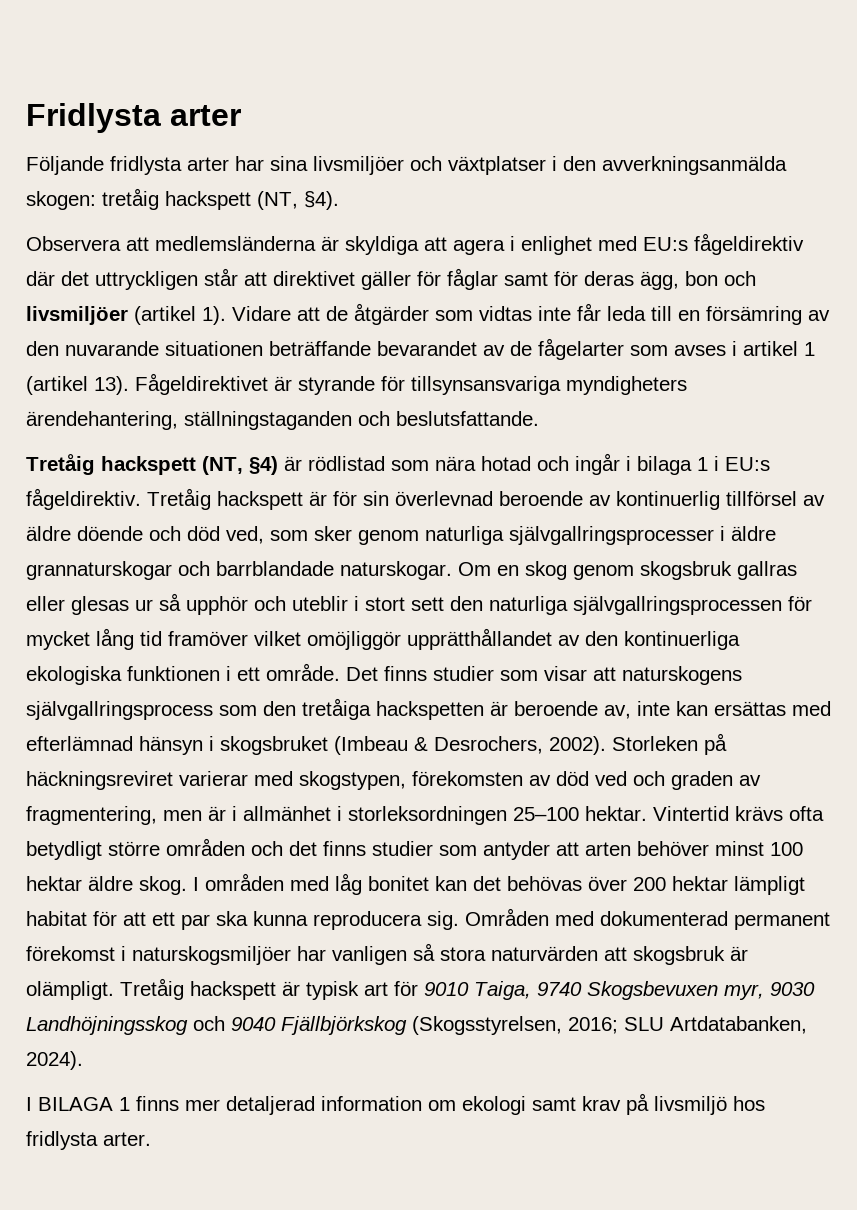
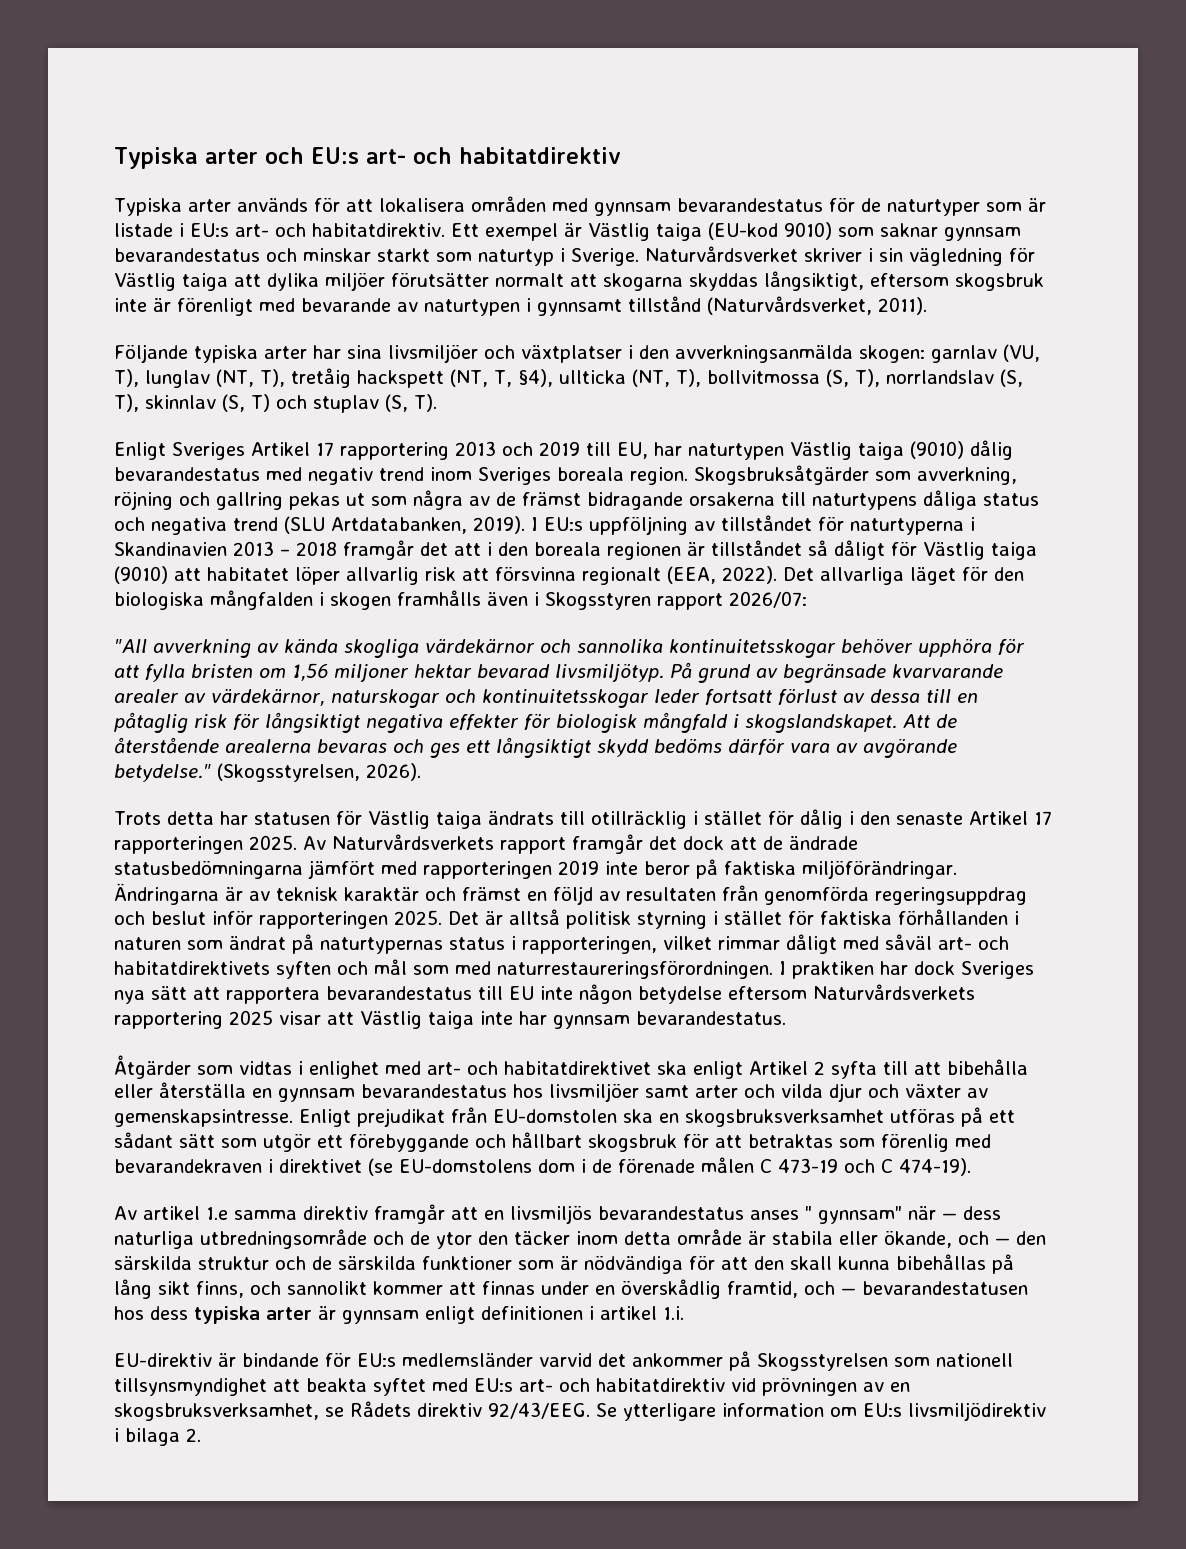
- Fridlysta arter
+ Typiska arter och EU:s art- och habitatdirektiv
+ Typiska arter används för att lokalisera områden med gynnsam bevarandestatus för de naturtyper som är listade i EU:s art- och habitatdirektiv. Ett exempel är Västlig taiga (EU-kod 9010) som saknar gynnsam bevarandestatus och minskar starkt som naturtyp i Sverige. Naturvårdsverket skriver i sin vägledning för Västlig taiga att dylika miljöer förutsätter normalt att skogarna skyddas långsiktigt, eftersom skogsbruk inte är förenligt med bevarande av naturtypen i gynnsamt tillstånd (Naturvårdsverket, 2011).
- Följande fridlysta arter har sina livsmiljöer och växtplatser i den avverkningsanmälda skogen: tretåig hackspett (NT, §4).
- Observera att medlemsländerna är skyldiga att agera i enlighet med EU:s fågeldirektiv där det uttryckligen står att direktivet gäller för fåglar samt för deras ägg, bon och livsmiljöer (artikel 1). Vidare att de åtgärder som vidtas inte får leda till en försämring av den nuvarande situationen beträffande bevarandet av de fågelarter som avses i artikel 1 (artikel 13). Fågeldirektivet är styrande för tillsynsansvariga myndigheters ärendehantering, ställningstaganden och beslutsfattande.
- Tretåig hackspett (NT, §4) är rödlistad som nära hotad och ingår i bilaga 1 i EU:s fågeldirektiv. Tretåig hackspett är för sin överlevnad beroende av kontinuerlig tillförsel av äldre döende och död ved, som sker genom naturliga självgallringsprocesser i äldre grannaturskogar och barrblandade naturskogar. Om en skog genom skogsbruk gallras eller glesas ur så upphör och uteblir i stort sett den naturliga självgallringsprocessen för mycket lång tid framöver vilket omöjliggör upprätthållandet av den kontinuerliga ekologiska funktionen i ett område. Det finns studier som visar att naturskogens självgallringsprocess som den tretåiga hackspetten är beroende av, inte kan ersättas med efterlämnad hänsyn i skogsbruket (Imbeau & Desrochers, 2002). Storleken på häckningsreviret varierar med skogstypen, förekomsten av död ved och graden av fragmentering, men är i allmänhet i storleksordningen 25–100 hektar. Vintertid krävs ofta betydligt större områden och det finns studier som antyder att arten behöver minst 100 hektar äldre skog. I områden med låg bonitet kan det behövas över 200 hektar lämpligt habitat för att ett par ska kunna reproducera sig. Områden med dokumenterad permanent förekomst i naturskogsmiljöer har vanligen så stora naturvärden att skogsbruk är olämpligt. Tretåig hackspett är typisk art för 9010 Taiga, 9740 Skogsbevuxen myr, 9030 Landhöjningsskog och 9040 Fjällbjörkskog (Skogsstyrelsen, 2016; SLU Artdatabanken, 2024).
- I BILAGA 1 finns mer detaljerad information om ekologi samt krav på livsmiljö hos fridlysta arter.
+ Följande typiska arter har sina livsmiljöer och växtplatser i den avverkningsanmälda skogen: garnlav (VU, T), lunglav (NT, T), tretåig hackspett (NT, T, §4), ullticka (NT, T), bollvitmossa (S, T), norrlandslav (S, T), skinnlav (S, T) och stuplav (S, T).
+ Enligt Sveriges Artikel 17 rapportering 2013 och 2019 till EU, har naturtypen Västlig taiga (9010) dålig bevarandestatus med negativ trend inom Sveriges boreala region. Skogsbruksåtgärder som avverkning, röjning och gallring pekas ut som några av de främst bidragande orsakerna till naturtypens dåliga status och negativa trend (SLU Artdatabanken, 2019). I EU:s uppföljning av tillståndet för naturtyperna i Skandinavien 2013 – 2018 framgår det att i den boreala regionen är tillståndet så dåligt för Västlig taiga (9010) att habitatet löper allvarlig risk att försvinna regionalt (EEA, 2022). Det allvarliga läget för den biologiska mångfalden i skogen framhålls även i Skogsstyren rapport 2026/07:
+ "All avverkning av kända skogliga värdekärnor och sannolika kontinuitetsskogar behöver upphöra för att fylla bristen om 1,56 miljoner hektar bevarad livsmiljötyp. På grund av begränsade kvarvarande arealer av värdekärnor, naturskogar och kontinuitetsskogar leder fortsatt förlust av dessa till en påtaglig risk för långsiktigt negativa effekter för biologisk mångfald i skogslandskapet. Att de återstående arealerna bevaras och ges ett långsiktigt skydd bedöms därför vara av avgörande betydelse." (Skogsstyrelsen, 2026).
+ Trots detta har statusen för Västlig taiga ändrats till otillräcklig i stället för dålig i den senaste Artikel 17 rapporteringen 2025. Av Naturvårdsverkets rapport framgår det dock att de ändrade statusbedömningarna jämfört med rapporteringen 2019 inte beror på faktiska miljöförändringar. Ändringarna är av teknisk karaktär och främst en följd av resultaten från genomförda regeringsuppdrag och beslut inför rapporteringen 2025. Det är alltså politisk styrning i stället för faktiska förhållanden i naturen som ändrat på naturtypernas status i rapporteringen, vilket rimmar dåligt med såväl art- och habitatdirektivets syften och mål som med naturrestaureringsförordningen. I praktiken har dock Sveriges nya sätt att rapportera bevarandestatus till EU inte någon betydelse eftersom Naturvårdsverkets rapportering 2025 visar att Västlig taiga inte har gynnsam bevarandestatus.
+ Åtgärder som vidtas i enlighet med art- och habitatdirektivet ska enligt Artikel 2 syfta till att bibehålla eller återställa en gynnsam bevarandestatus hos livsmiljöer samt arter och vilda djur och växter av gemenskapsintresse. Enligt prejudikat från EU-domstolen ska en skogsbruksverksamhet utföras på ett sådant sätt som utgör ett förebyggande och hållbart skogsbruk för att betraktas som förenlig med bevarandekraven i direktivet (se EU-domstolens dom i de förenade målen C 473-19 och C 474-19).
+ Av artikel 1.e samma direktiv framgår att en livsmiljös bevarandestatus anses " gynnsam" när — dess naturliga utbredningsområde och de ytor den täcker inom detta område är stabila eller ökande, och — den särskilda struktur och de särskilda funktioner som är nödvändiga för att den skall kunna bibehållas på lång sikt finns, och sannolikt kommer att finnas under en överskådlig framtid, och — bevarandestatusen hos dess typiska arter är gynnsam enligt definitionen i artikel 1.i.
+ EU-direktiv är bindande för EU:s medlemsländer varvid det ankommer på Skogsstyrelsen som nationell tillsynsmyndighet att beakta syftet med EU:s art- och habitatdirektiv vid prövningen av en skogsbruksverksamhet, se Rådets direktiv 92/43/EEG. Se ytterligare information om EU:s livsmiljödirektiv i bilaga 2.

